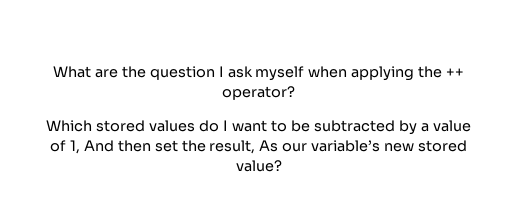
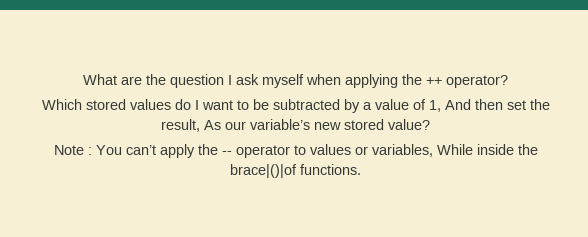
+ Note : You can’t apply the -- operator to values or variables, While inside the brace|()|of functions.

